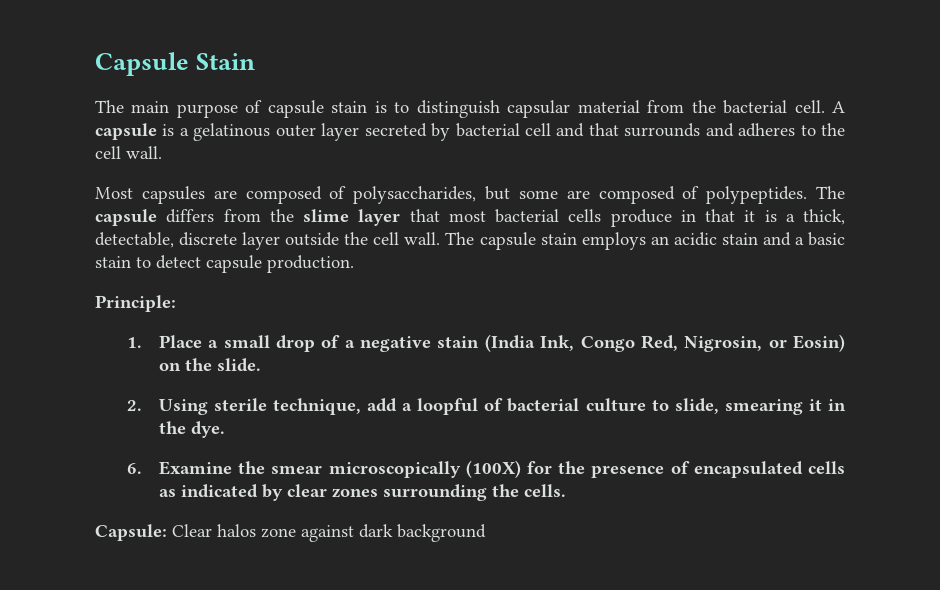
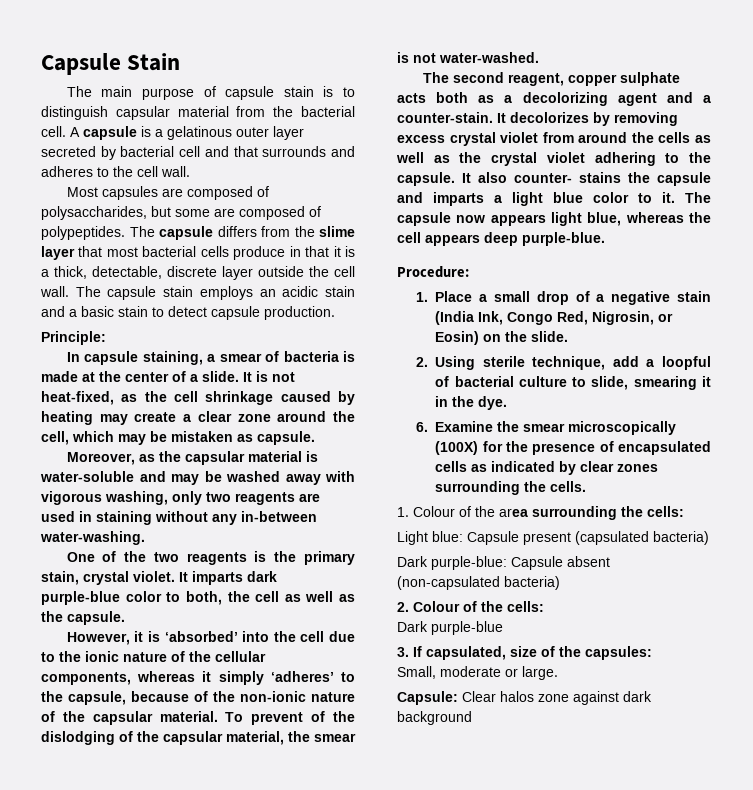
+ In capsule staining, a smear of bacteria is made at the center of a slide. It is not heat-fixed, as the cell shrinkage caused by heating may create a clear zone around the cell, which may be mistaken as capsule.
+ Moreover, as the capsular material is water-soluble and may be washed away with vigorous washing, only two reagents are used in staining without any in-between water-washing.
+ One of the two reagents is the primary stain, crystal violet. It imparts dark purple-blue color to both, the cell as well as the capsule.
+ However, it is ‘absorbed’ into the cell due to the ionic nature of the cellular components, whereas it simply ‘adheres’ to the capsule, because of the non-ionic nature of the capsular material. To prevent of the dislodging of the capsular material, the smear is not water-washed.
+ The second reagent, copper sulphate acts both as a decolorizing agent and a counter-stain. It decolorizes by removing excess crystal violet from around the cells as well as the crystal violet adhering to the capsule. It also counter- stains the capsule and imparts a light blue color to it. The capsule now appears light blue, whereas the cell appears deep purple-blue.
+ Procedure:
+ 1. Colour of the area surrounding the cells:
+ Light blue: Capsule present (capsulated bacteria)
+ Dark purple-blue: Capsule absent (non-capsulated bacteria)
+ 2. Colour of the cells:
+ Dark purple-blue
+ 3. If capsulated, size of the capsules:
+ Small, moderate or large.

